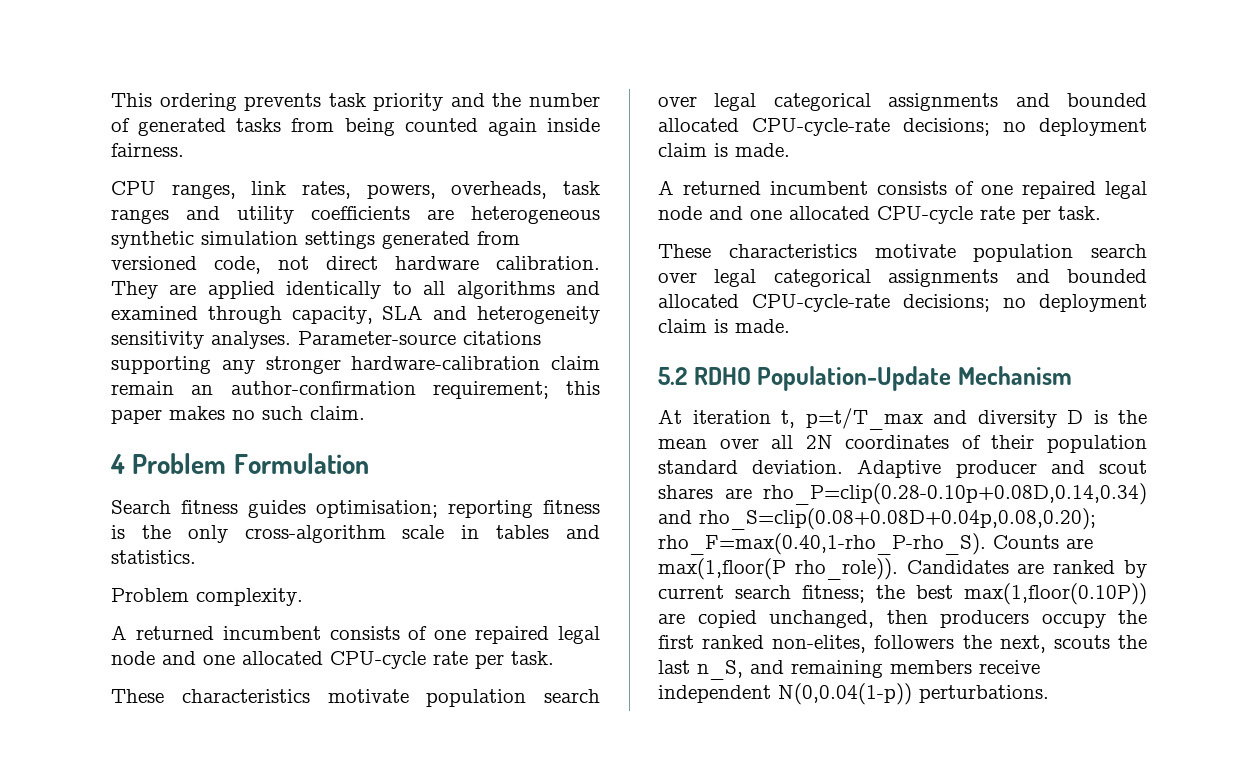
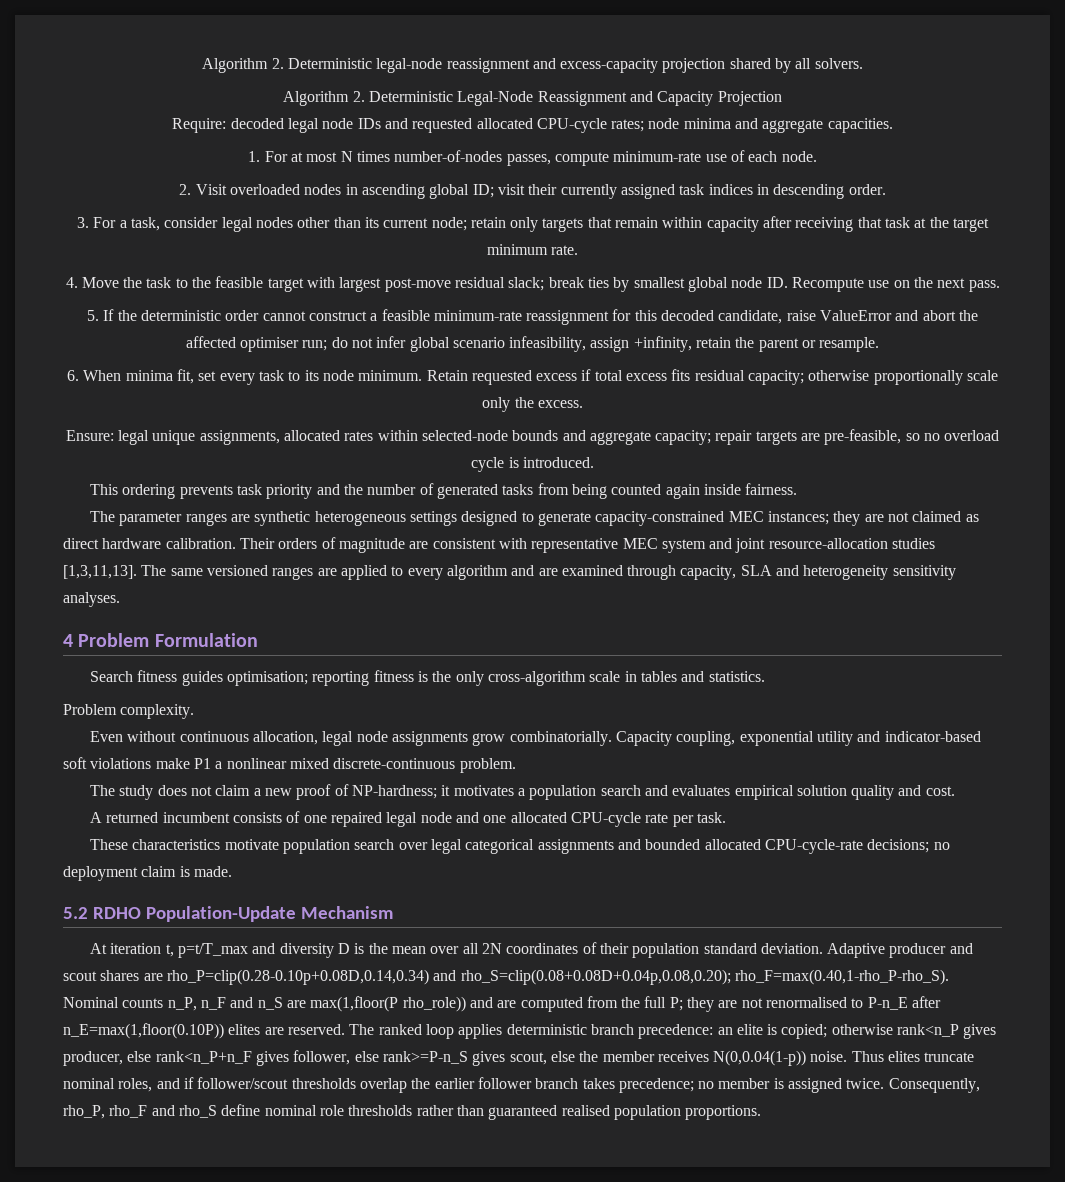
+ Algorithm 2. Deterministic legal-node reassignment and excess-capacity projection shared by all solvers.
+ Algorithm 2. Deterministic Legal-Node Reassignment and Capacity Projection
+ Require: decoded legal node IDs and requested allocated CPU-cycle rates; node minima and aggregate capacities.
+ 1. For at most N times number-of-nodes passes, compute minimum-rate use of each node.
+ 2. Visit overloaded nodes in ascending global ID; visit their currently assigned task indices in descending order.
+ 3. For a task, consider legal nodes other than its current node; retain only targets that remain within capacity after receiving that task at the target minimum rate.
+ 4. Move the task to the feasible target with largest post-move residual slack; break ties by smallest global node ID. Recompute use on the next pass.
+ 5. If the deterministic order cannot construct a feasible minimum-rate reassignment for this decoded candidate, raise ValueError and abort the affected optimiser run; do not infer global scenario infeasibility, assign +infinity, retain the parent or resample.
+ 6. When minima fit, set every task to its node minimum. Retain requested excess if total excess fits residual capacity; otherwise proportionally scale only the excess.
+ Ensure: legal unique assignments, allocated rates within selected-node bounds and aggregate capacity; repair targets are pre-feasible, so no overload cycle is introduced.
- CPU ranges, link rates, powers, overheads, task ranges and utility coefficients are heterogeneous synthetic simulation settings generated from versioned code, not direct hardware calibration. They are applied identically to all algorithms and examined through capacity, SLA and heterogeneity sensitivity analyses. Parameter-source citations supporting any stronger hardware-calibration claim remain an author-confirmation requirement; this paper makes no such claim.
+ The parameter ranges are synthetic heterogeneous settings designed to generate capacity-constrained MEC instances; they are not claimed as direct hardware calibration. Their orders of magnitude are consistent with representative MEC system and joint resource-allocation studies [1,3,11,13]. The same versioned ranges are applied to every algorithm and are examined through capacity, SLA and heterogeneity sensitivity analyses.
  Problem complexity.
- A returned incumbent consists of one repaired legal node and one allocated CPU-cycle rate per task.
- These characteristics motivate population search over legal categorical assignments and bounded allocated CPU-cycle-rate decisions; no deployment claim is made.
+ Even without continuous allocation, legal node assignments grow combinatorially. Capacity coupling, exponential utility and indicator-based soft violations make P1 a nonlinear mixed discrete-continuous problem.
+ The study does not claim a new proof of NP-hardness; it motivates a population search and evaluates empirical solution quality and cost.
- Adaptive producer and scout shares are rho_P=clip(0.28-0.10p+0.08D,0.14,0.34) and rho_S=clip(0.08+0.08D+0.04p,0.08,0.20); rho_F=max(0.40,1-rho_P-rho_S). Counts are max(1,floor(P rho_role)). Candidates are ranked by current search fitness; the best max(1,floor(0.10P)) are copied unchanged, then producers occupy the first ranked non-elites, followers the next, scouts the last n_S, and remaining members receive independent N(0,0.04(1-p)) perturbations.
+ Adaptive producer and scout shares are rho_P=clip(0.28-0.10p+0.08D,0.14,0.34) and rho_S=clip(0.08+0.08D+0.04p,0.08,0.20); rho_F=max(0.40,1-rho_P-rho_S). Nominal counts n_P, n_F and n_S are max(1,floor(P rho_role)) and are computed from the full P; they are not renormalised to P-n_E after n_E=max(1,floor(0.10P)) elites are reserved. The ranked loop applies deterministic branch precedence: an elite is copied; otherwise rank<n_P gives producer, else rank<n_P+n_F gives follower, else rank>=P-n_S gives scout, else the member receives N(0,0.04(1-p)) noise. Thus elites truncate nominal roles, and if follower/scout thresholds overlap the earlier follower branch takes precedence; no member is assigned twice. Consequently, rho_P, rho_F and rho_S define nominal role thresholds rather than guaranteed realised population proportions.

